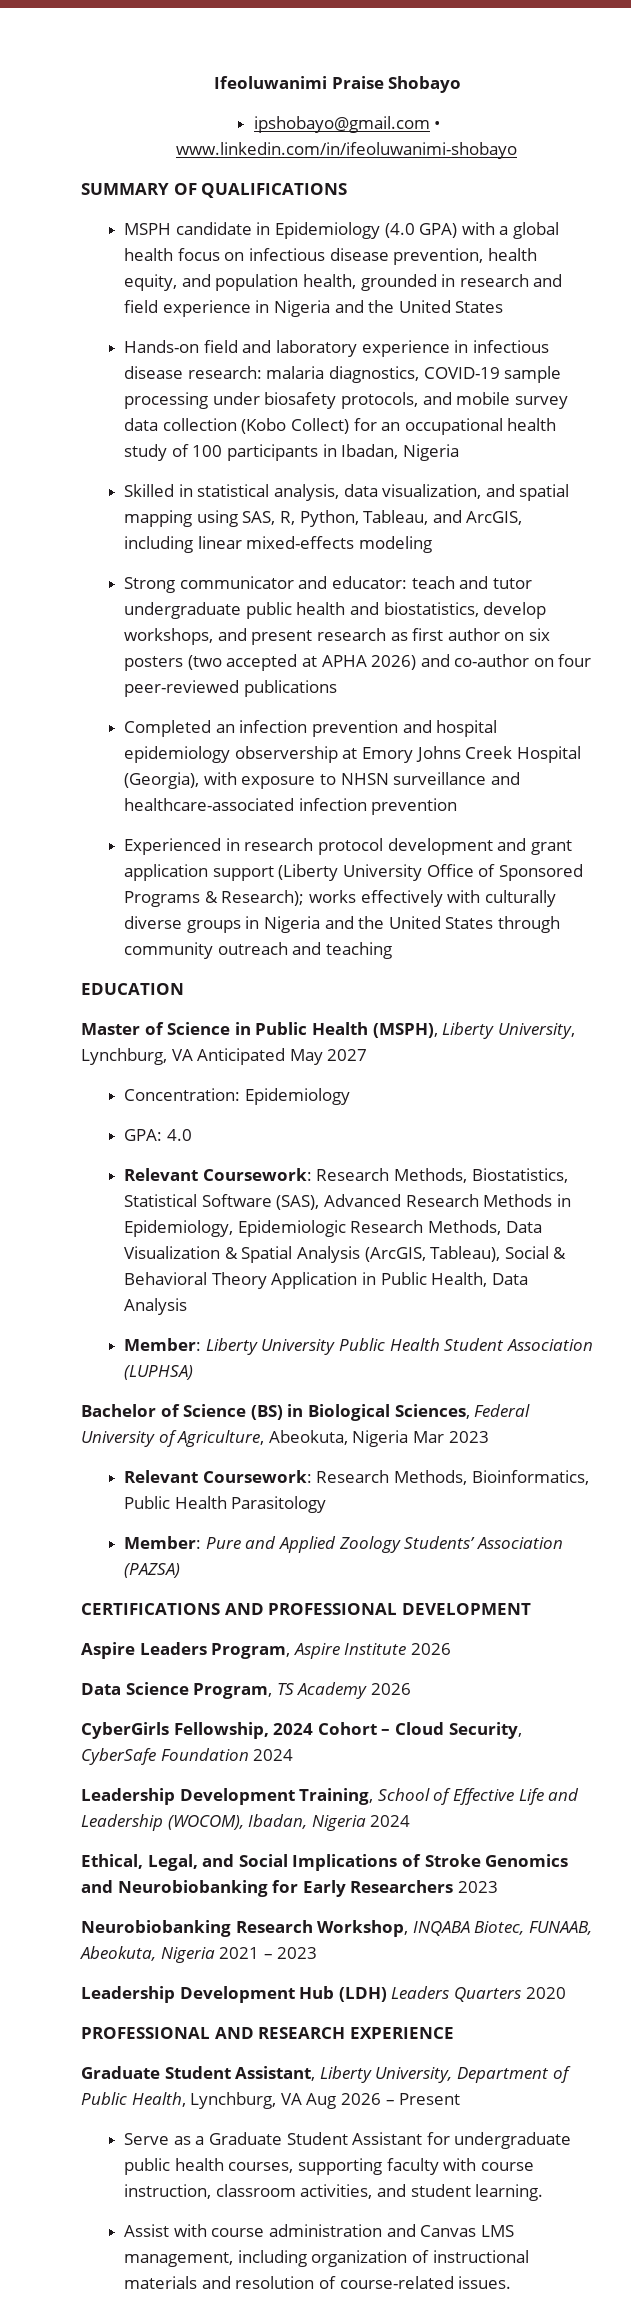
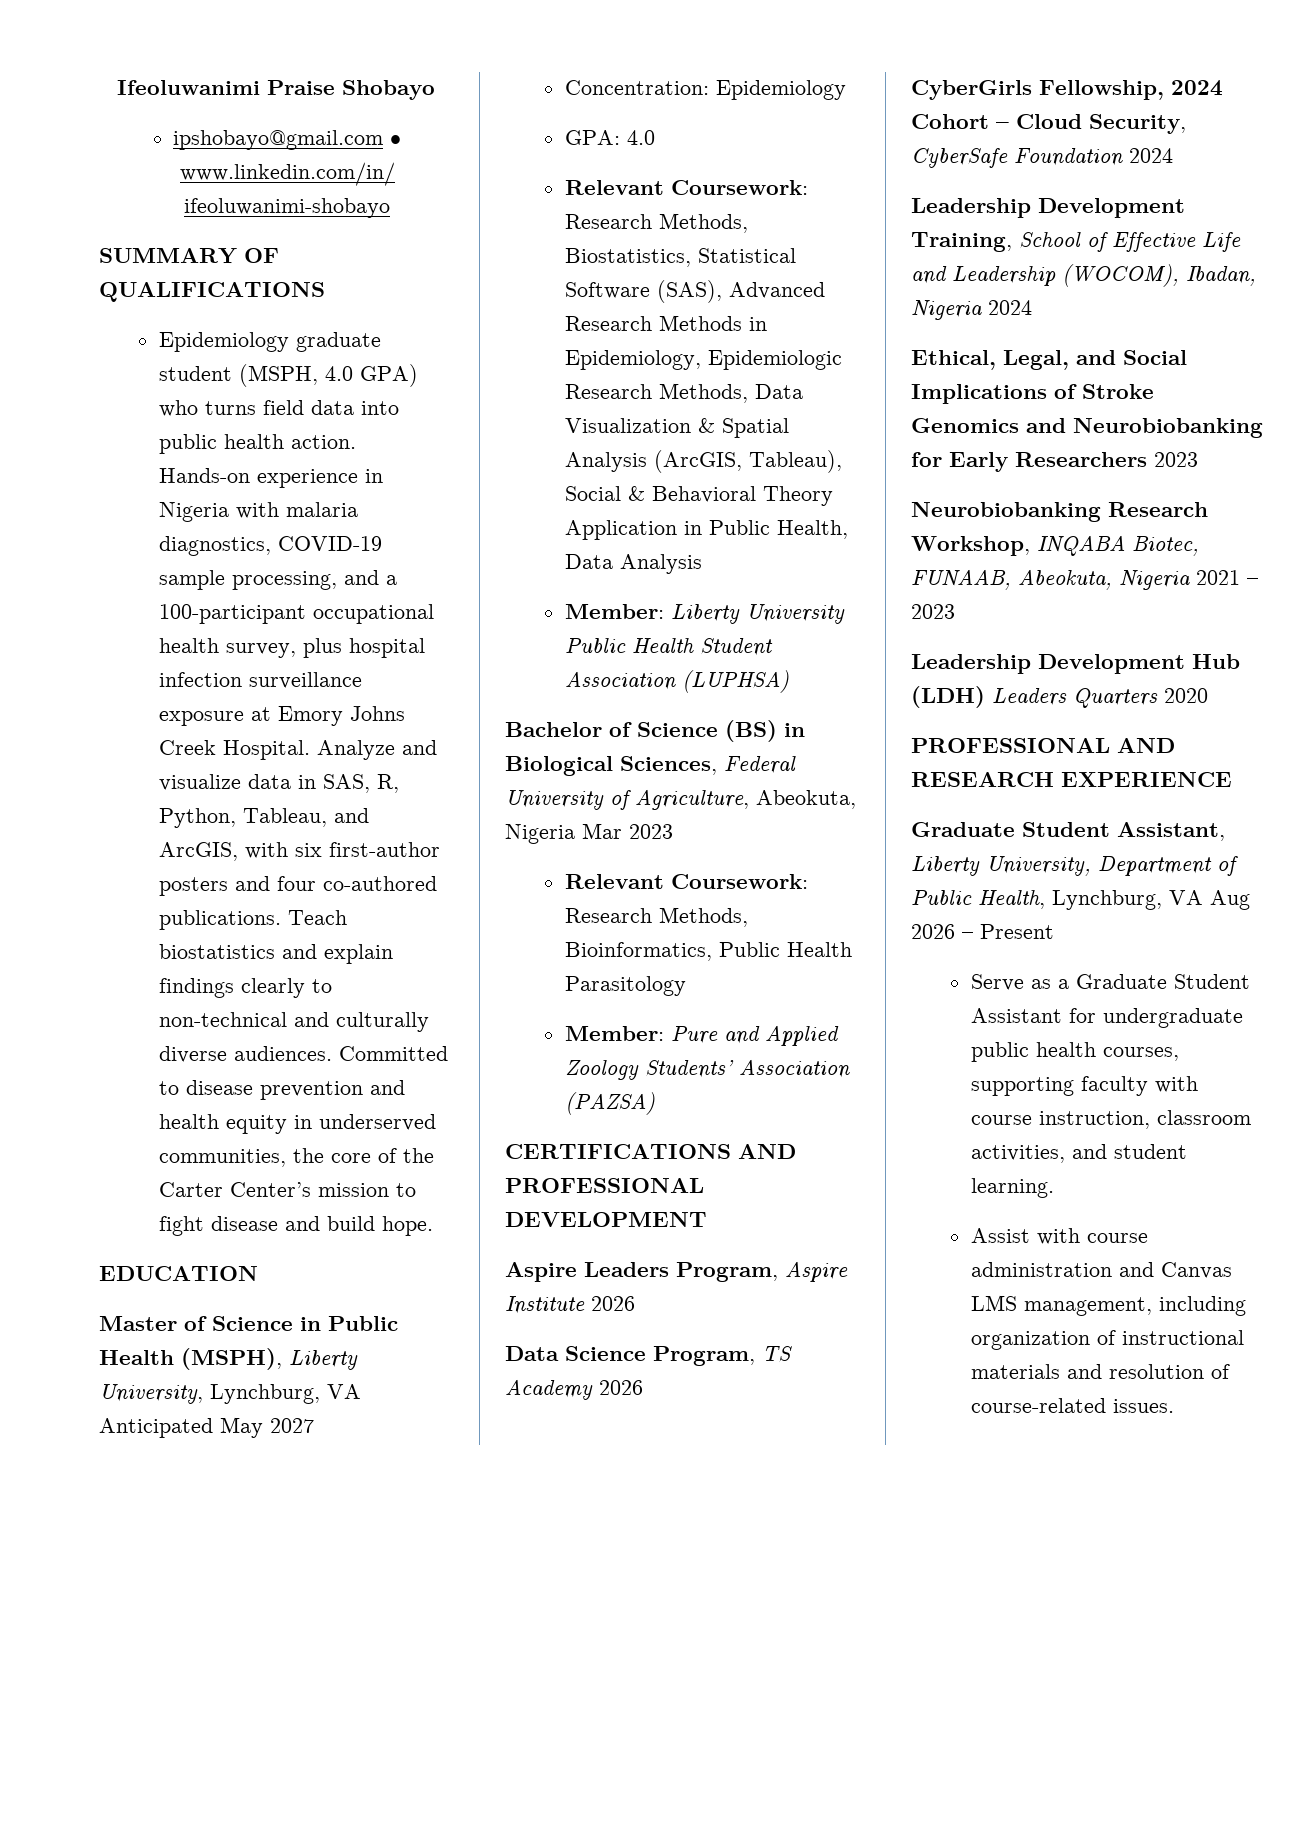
- MSPH candidate in Epidemiology (4.0 GPA) with a global health focus on infectious disease prevention, health equity, and population health, grounded in research and field experience in Nigeria and the United States
- Hands-on field and laboratory experience in infectious disease research: malaria diagnostics, COVID-19 sample processing under biosafety protocols, and mobile survey data collection (Kobo Collect) for an occupational health study of 100 participants in Ibadan, Nigeria
- Skilled in statistical analysis, data visualization, and spatial mapping using SAS, R, Python, Tableau, and ArcGIS, including linear mixed-effects modeling
- Strong communicator and educator: teach and tutor undergraduate public health and biostatistics, develop workshops, and present research as first author on six posters (two accepted at APHA 2026) and co-author on four peer-reviewed publications
- Completed an infection prevention and hospital epidemiology observership at Emory Johns Creek Hospital (Georgia), with exposure to NHSN surveillance and healthcare-associated infection prevention
- Experienced in research protocol development and grant application support (Liberty University Office of Sponsored Programs & Research); works effectively with culturally diverse groups in Nigeria and the United States through community outreach and teaching
+ Epidemiology graduate student (MSPH, 4.0 GPA) who turns field data into public health action. Hands-on experience in Nigeria with malaria diagnostics, COVID-19 sample processing, and a 100-participant occupational health survey, plus hospital infection surveillance exposure at Emory Johns Creek Hospital. Analyze and visualize data in SAS, R, Python, Tableau, and ArcGIS, with six first-author posters and four co-authored publications. Teach biostatistics and explain findings clearly to non-technical and culturally diverse audiences. Committed to disease prevention and health equity in underserved communities, the core of the Carter Center’s mission to fight disease and build hope.

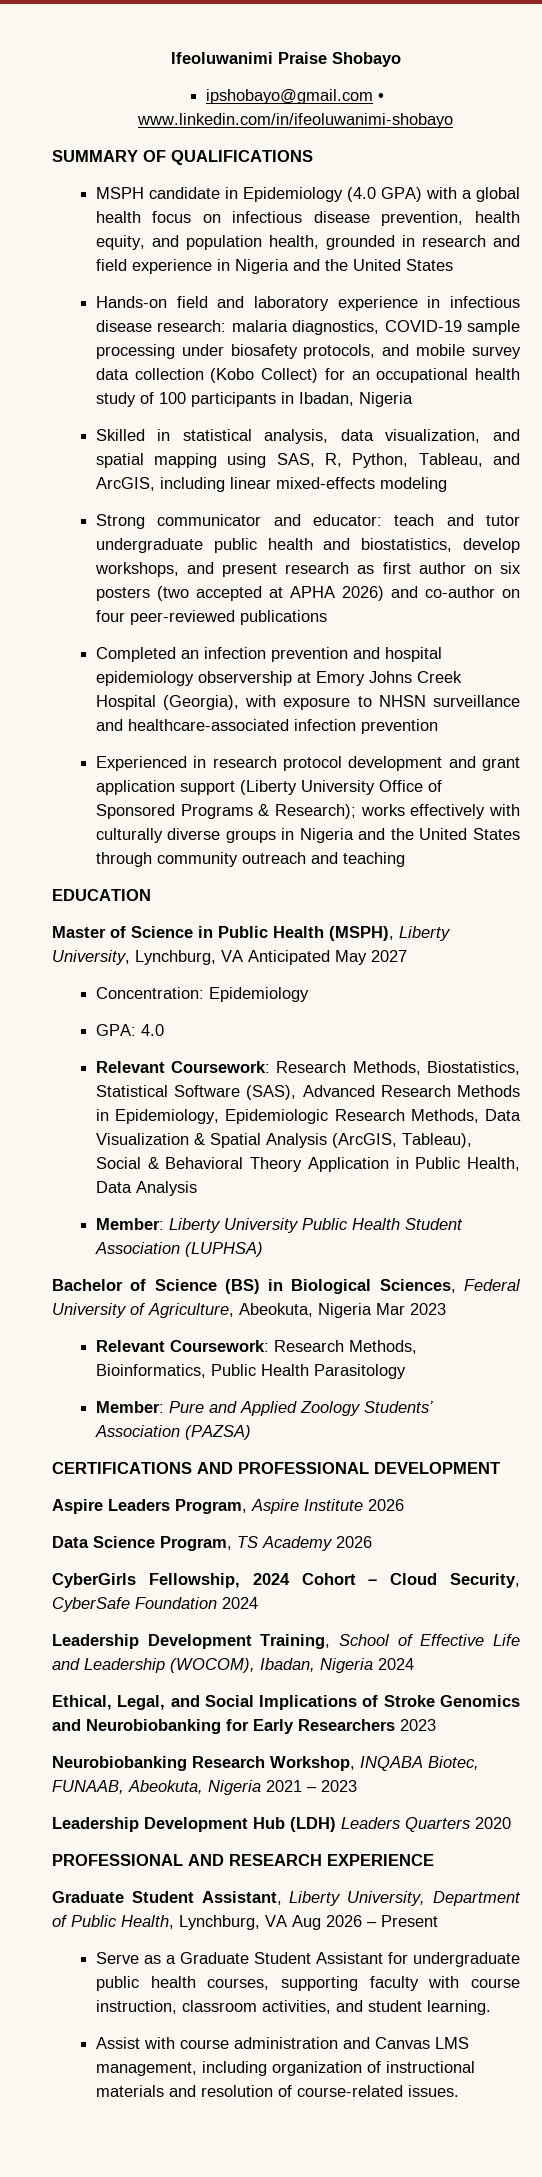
- Epidemiology graduate student (MSPH, 4.0 GPA) who turns field data into public health action. Hands-on experience in Nigeria with malaria diagnostics, COVID-19 sample processing, and a 100-participant occupational health survey, plus hospital infection surveillance exposure at Emory Johns Creek Hospital. Analyze and visualize data in SAS, R, Python, Tableau, and ArcGIS, with six first-author posters and four co-authored publications. Teach biostatistics and explain findings clearly to non-technical and culturally diverse audiences. Committed to disease prevention and health equity in underserved communities, the core of the Carter Center’s mission to fight disease and build hope.
+ MSPH candidate in Epidemiology (4.0 GPA) with a global health focus on infectious disease prevention, health equity, and population health, grounded in research and field experience in Nigeria and the United States
+ Hands-on field and laboratory experience in infectious disease research: malaria diagnostics, COVID-19 sample processing under biosafety protocols, and mobile survey data collection (Kobo Collect) for an occupational health study of 100 participants in Ibadan, Nigeria
+ Skilled in statistical analysis, data visualization, and spatial mapping using SAS, R, Python, Tableau, and ArcGIS, including linear mixed-effects modeling
+ Strong communicator and educator: teach and tutor undergraduate public health and biostatistics, develop workshops, and present research as first author on six posters (two accepted at APHA 2026) and co-author on four peer-reviewed publications
+ Completed an infection prevention and hospital epidemiology observership at Emory Johns Creek Hospital (Georgia), with exposure to NHSN surveillance and healthcare-associated infection prevention
+ Experienced in research protocol development and grant application support (Liberty University Office of Sponsored Programs & Research); works effectively with culturally diverse groups in Nigeria and the United States through community outreach and teaching

